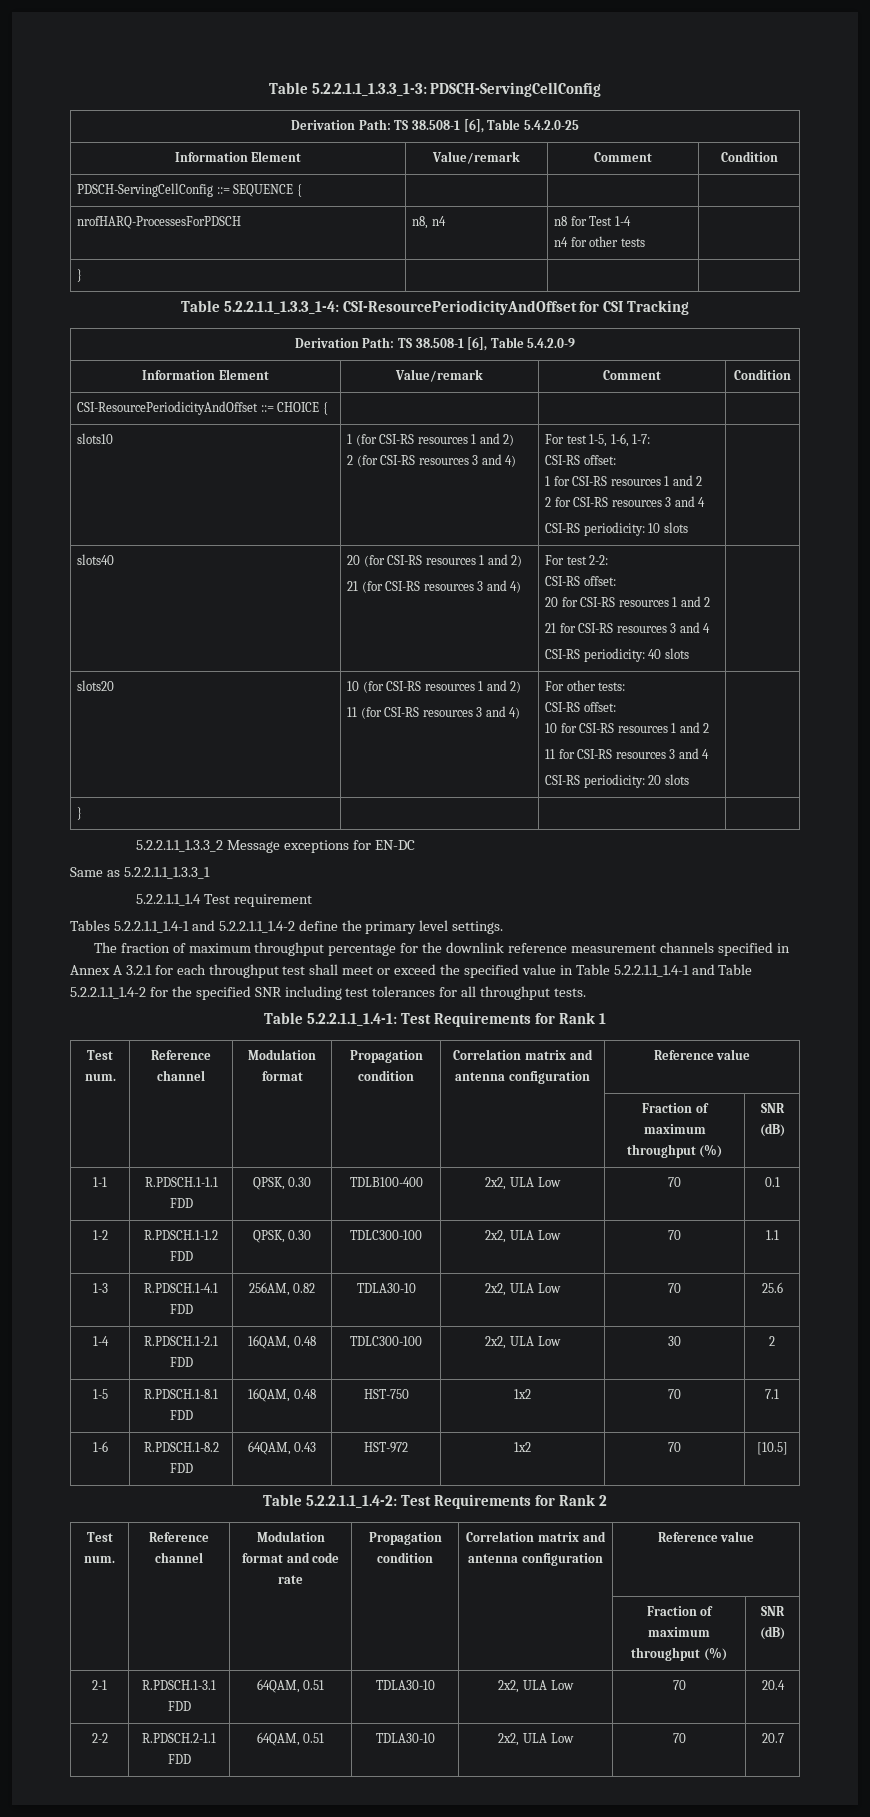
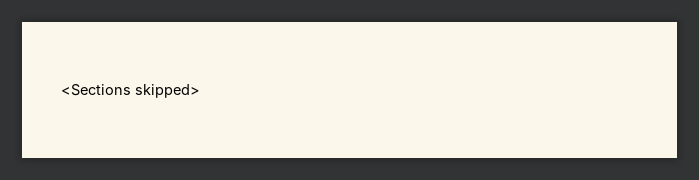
- Table 5.2.2.1.1_1.3.3_1-3: PDSCH-ServingCellConfig
- Derivation Path: TS 38.508-1 [6], Table 5.4.2.0-25
- Information Element | Value/remark | Comment | Condition
- PDSCH-ServingCellConfig ::= SEQUENCE { | | |
- nrofHARQ-ProcessesForPDSCH | n8, n4 | n8 for Test 1-4
- n4 for other tests |
- } | | |
- Table 5.2.2.1.1_1.3.3_1-4: CSI-ResourcePeriodicityAndOffset for CSI Tracking
- Derivation Path: TS 38.508-1 [6], Table 5.4.2.0-9
- Information Element | Value/remark | Comment | Condition
- CSI-ResourcePeriodicityAndOffset ::= CHOICE { | | |
- slots10 | 1 (for CSI-RS resources 1 and 2)
- 2 (for CSI-RS resources 3 and 4) | For test 1-5, 1-6, 1-7:
- CSI-RS offset:
- 1 for CSI-RS resources 1 and 2
- 2 for CSI-RS resources 3 and 4
- CSI-RS periodicity: 10 slots |
- slots40 | 20 (for CSI-RS resources 1 and 2)
- 21 (for CSI-RS resources 3 and 4) | For test 2-2:
- CSI-RS offset:
- 20 for CSI-RS resources 1 and 2
- 21 for CSI-RS resources 3 and 4
- CSI-RS periodicity: 40 slots |
- slots20 | 10 (for CSI-RS resources 1 and 2)
- 11 (for CSI-RS resources 3 and 4) | For other tests:
- CSI-RS offset:
- 10 for CSI-RS resources 1 and 2
- 11 for CSI-RS resources 3 and 4
- CSI-RS periodicity: 20 slots |
- } | | |
- 5.2.2.1.1_1.3.3_2 Message exceptions for EN-DC
- Same as 5.2.2.1.1_1.3.3_1
- 5.2.2.1.1_1.4 Test requirement
- Tables 5.2.2.1.1_1.4-1 and 5.2.2.1.1_1.4-2 define the primary level settings.
- The fraction of maximum throughput percentage for the downlink reference measurement channels specified in Annex A 3.2.1 for each throughput test shall meet or exceed the specified value in Table 5.2.2.1.1_1.4-1 and Table 5.2.2.1.1_1.4-2 for the specified SNR including test tolerances for all throughput tests.
- Table 5.2.2.1.1_1.4-1: Test Requirements for Rank 1
- Test num. | Reference channel | Modulation format | Propagation condition | Correlation matrix and antenna configuration | Reference value
- | | | | | Fraction of maximum throughput (%) | SNR (dB)
- 1-1 | R.PDSCH.1-1.1 FDD | QPSK, 0.30 | TDLB100-400 | 2x2, ULA Low | 70 | 0.1
- 1-2 | R.PDSCH.1-1.2 FDD | QPSK, 0.30 | TDLC300-100 | 2x2, ULA Low | 70 | 1.1
- 1-3 | R.PDSCH.1-4.1 FDD | 256AM, 0.82 | TDLA30-10 | 2x2, ULA Low | 70 | 25.6
- 1-4 | R.PDSCH.1-2.1 FDD | 16QAM, 0.48 | TDLC300-100 | 2x2, ULA Low | 30 | 2
- 1-5 | R.PDSCH.1-8.1 FDD | 16QAM, 0.48 | HST-750 | 1x2 | 70 | 7.1
- 1-6 | R.PDSCH.1-8.2 FDD | 64QAM, 0.43 | HST-972 | 1x2 | 70 | [10.5]
- Table 5.2.2.1.1_1.4-2: Test Requirements for Rank 2
- Test num. | Reference channel | Modulation format and code rate | Propagation condition | Correlation matrix and antenna configuration | Reference value
- | | | | | Fraction of maximum throughput (%) | SNR (dB)
- 2-1 | R.PDSCH.1-3.1 FDD | 64QAM, 0.51 | TDLA30-10 | 2x2, ULA Low | 70 | 20.4
- 2-2 | R.PDSCH.2-1.1 FDD | 64QAM, 0.51 | TDLA30-10 | 2x2, ULA Low | 70 | 20.7
+ <Sections skipped>

